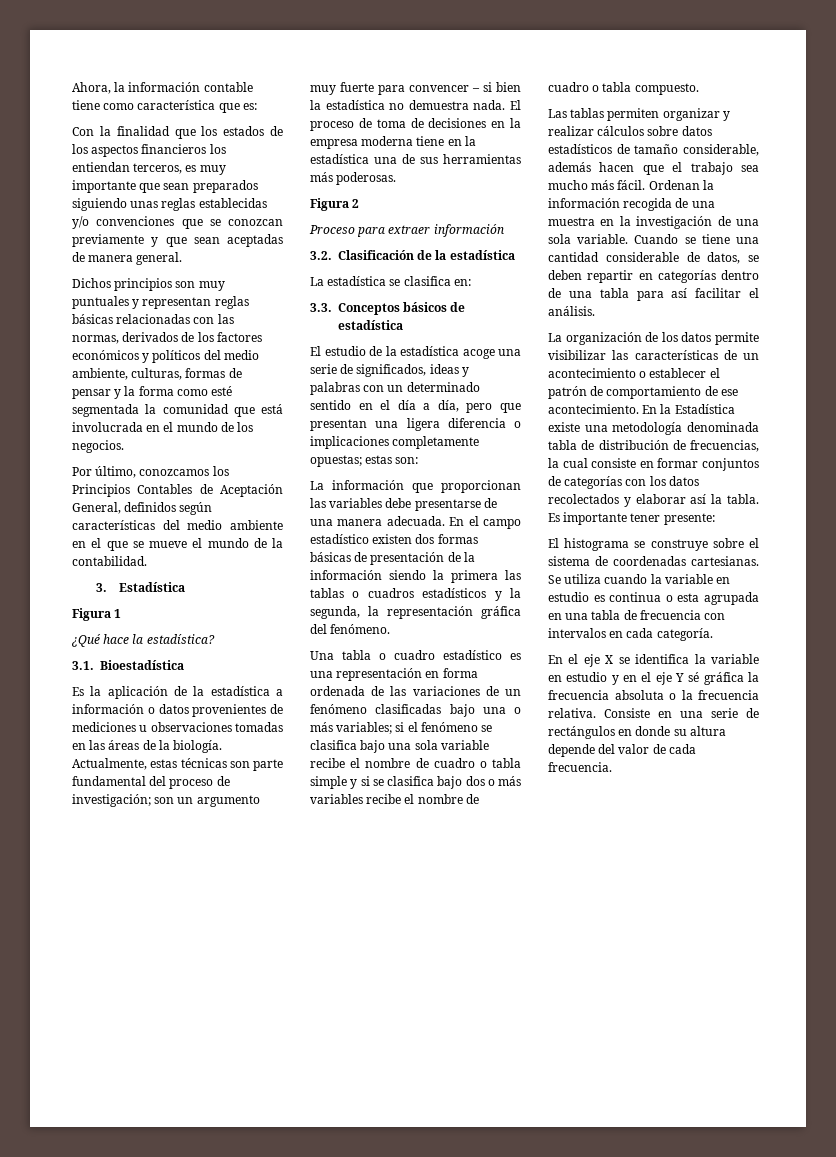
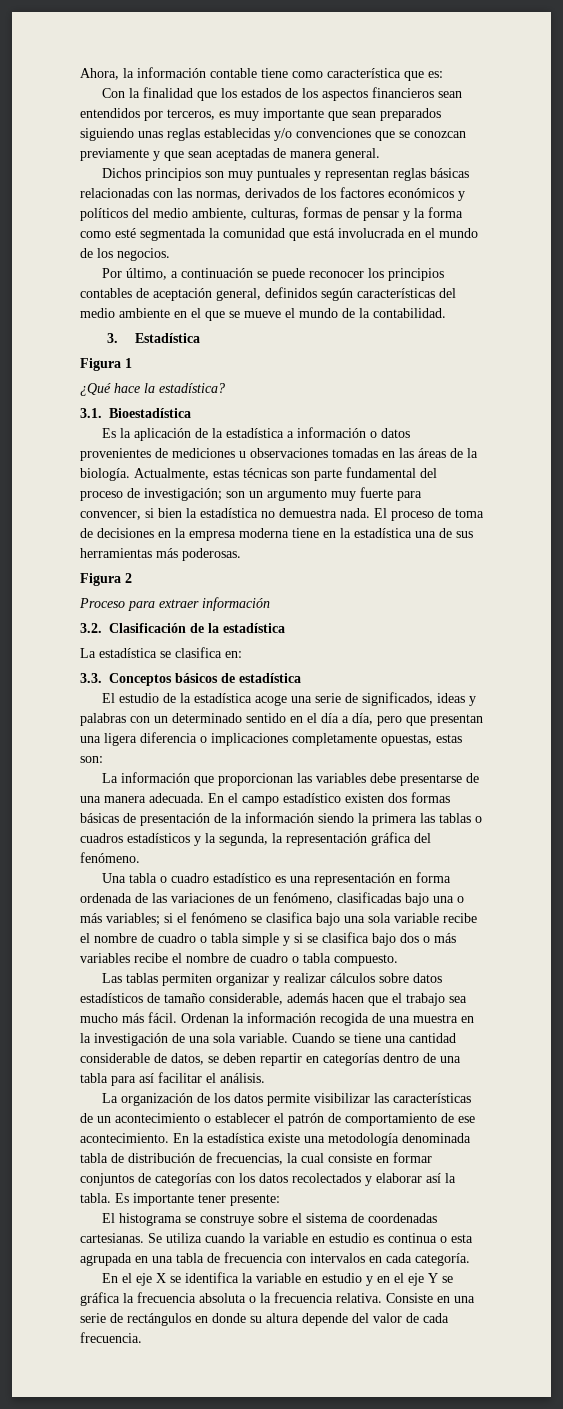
- Con la finalidad que los estados de los aspectos financieros los entiendan terceros, es muy importante que sean preparados siguiendo unas reglas establecidas y/o convenciones que se conozcan previamente y que sean aceptadas de manera general.
+ Con la finalidad que los estados de los aspectos financieros sean entendidos por terceros, es muy importante que sean preparados siguiendo unas reglas establecidas y/o convenciones que se conozcan previamente y que sean aceptadas de manera general.
- Por último, conozcamos los Principios Contables de Aceptación General, definidos según características del medio ambiente en el que se mueve el mundo de la contabilidad.
+ Por último, a continuación se puede reconocer los principios contables de aceptación general, definidos según características del medio ambiente en el que se mueve el mundo de la contabilidad.
- Actualmente, estas técnicas son parte fundamental del proceso de investigación; son un argumento muy fuerte para convencer – si bien la estadística no demuestra nada.
+ Actualmente, estas técnicas son parte fundamental del proceso de investigación; son un argumento muy fuerte para convencer, si bien la estadística no demuestra nada.
- El estudio de la estadística acoge una serie de significados, ideas y palabras con un determinado sentido en el día a día, pero que presentan una ligera diferencia o implicaciones completamente opuestas; estas son:
+ El estudio de la estadística acoge una serie de significados, ideas y palabras con un determinado sentido en el día a día, pero que presentan una ligera diferencia o implicaciones completamente opuestas, estas son:
- Una tabla o cuadro estadístico es una representación en forma ordenada de las variaciones de un fenómeno clasificadas bajo una o más variables; si el fenómeno se clasifica bajo una sola variable recibe el nombre de cuadro o tabla simple y si se clasifica bajo dos o más variables recibe el nombre de cuadro o tabla compuesto.
+ Una tabla o cuadro estadístico es una representación en forma ordenada de las variaciones de un fenómeno, clasificadas bajo una o más variables; si el fenómeno se clasifica bajo una sola variable recibe el nombre de cuadro o tabla simple y si se clasifica bajo dos o más variables recibe el nombre de cuadro o tabla compuesto.
- En la Estadística existe una metodología denominada tabla de distribución de frecuencias, la cual consiste en formar conjuntos de categorías con los datos recolectados y elaborar así la tabla.
+ En la estadística existe una metodología denominada tabla de distribución de frecuencias, la cual consiste en formar conjuntos de categorías con los datos recolectados y elaborar así la tabla.
- En el eje X se identifica la variable en estudio y en el eje Y sé gráfica la frecuencia absoluta o la frecuencia relativa.
+ En el eje X se identifica la variable en estudio y en el eje Y se gráfica la frecuencia absoluta o la frecuencia relativa.

